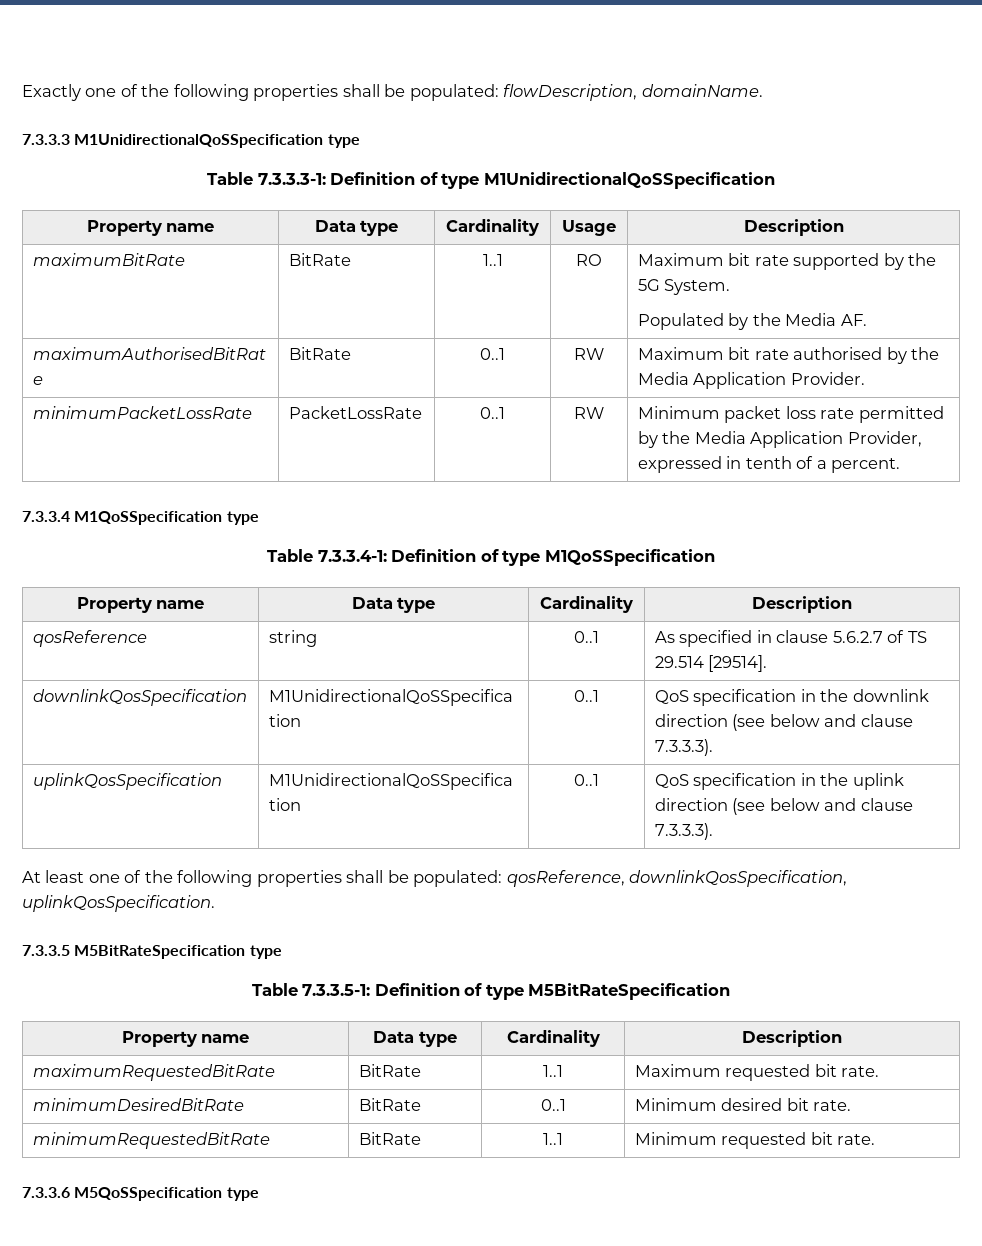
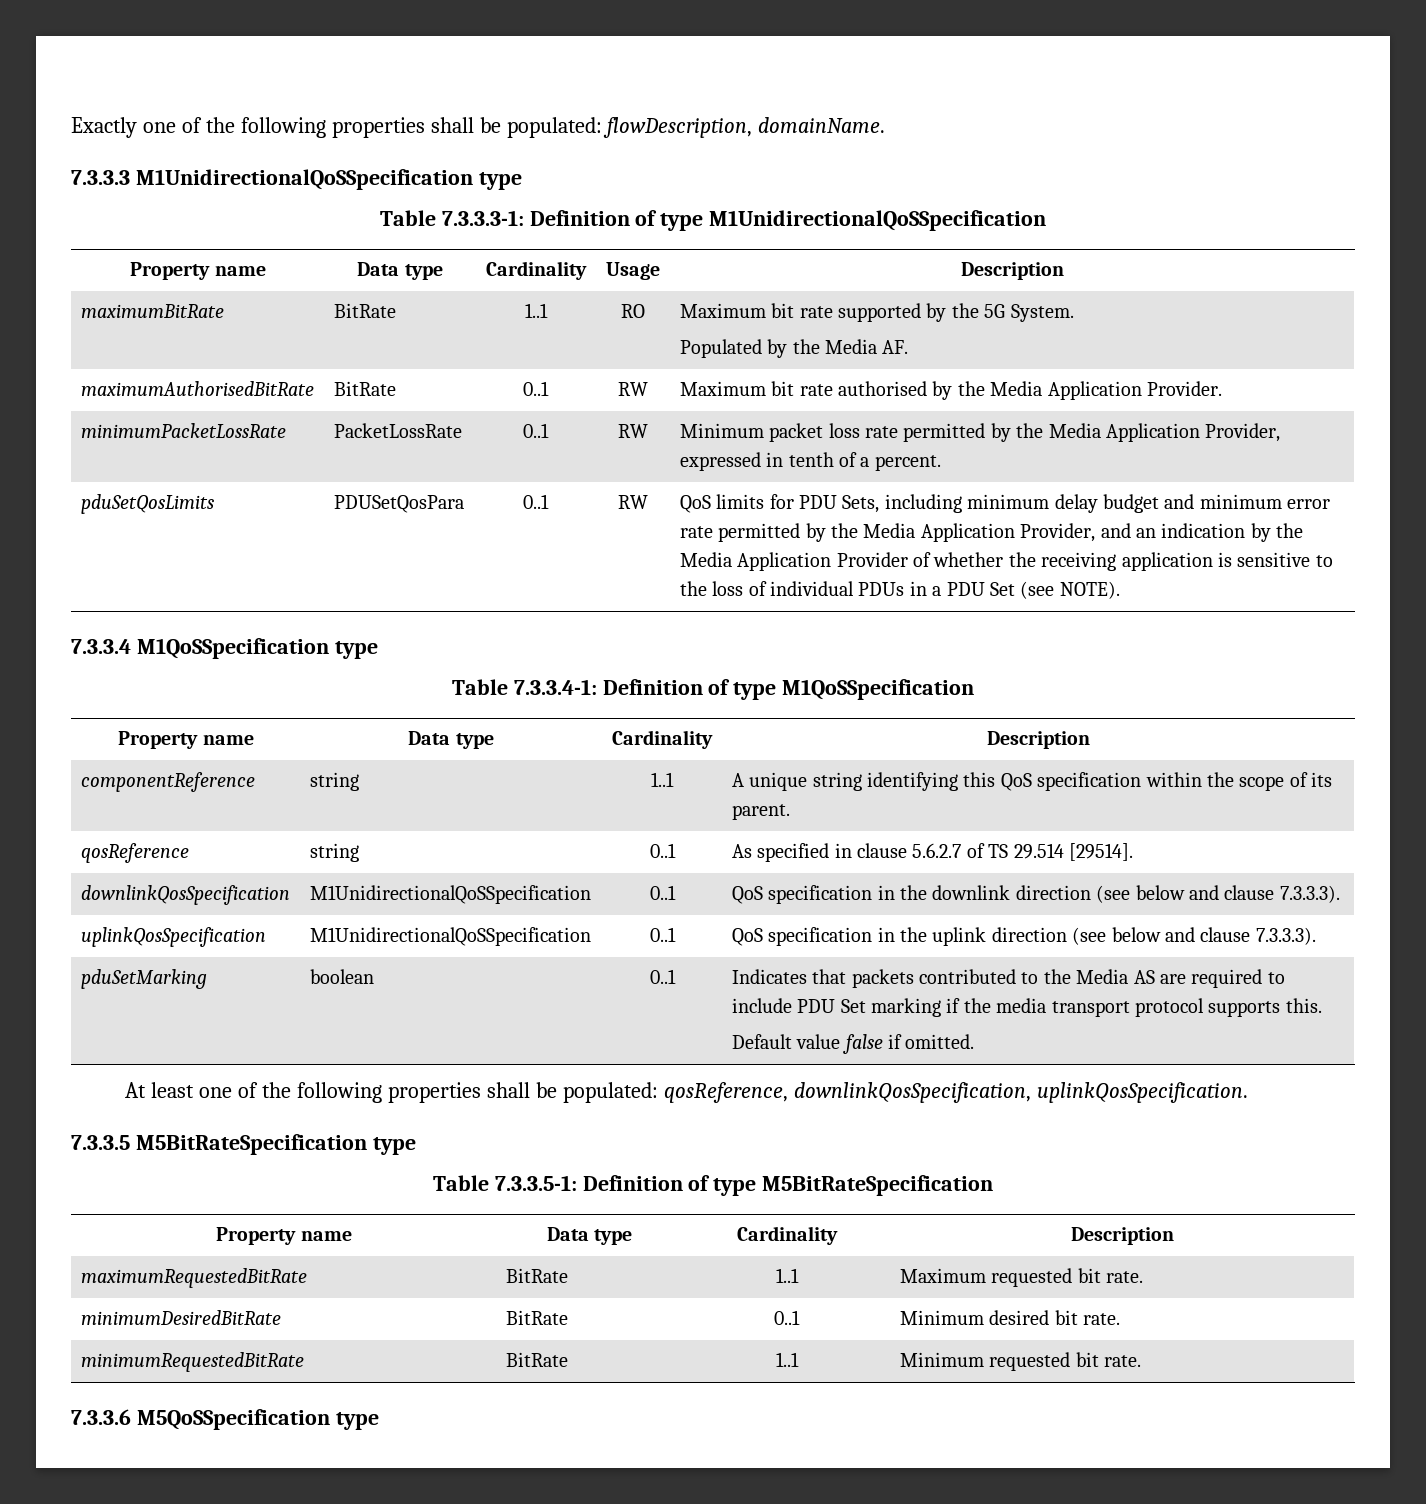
+ pduSetQosLimits | PDUSetQosPara | 0..1 | RW | QoS limits for PDU Sets, including minimum delay budget and minimum error rate permitted by the Media Application Provider, and an indication by the Media Application Provider of whether the receiving application is sensitive to the loss of individual PDUs in a PDU Set (see NOTE).
+ componentReference | string | 1..1 | A unique string identifying this QoS specification within the scope of its parent.
+ pduSetMarking | boolean | 0..1 | Indicates that packets contributed to the Media AS are required to include PDU Set marking if the media transport protocol supports this.
+ Default value false if omitted.

